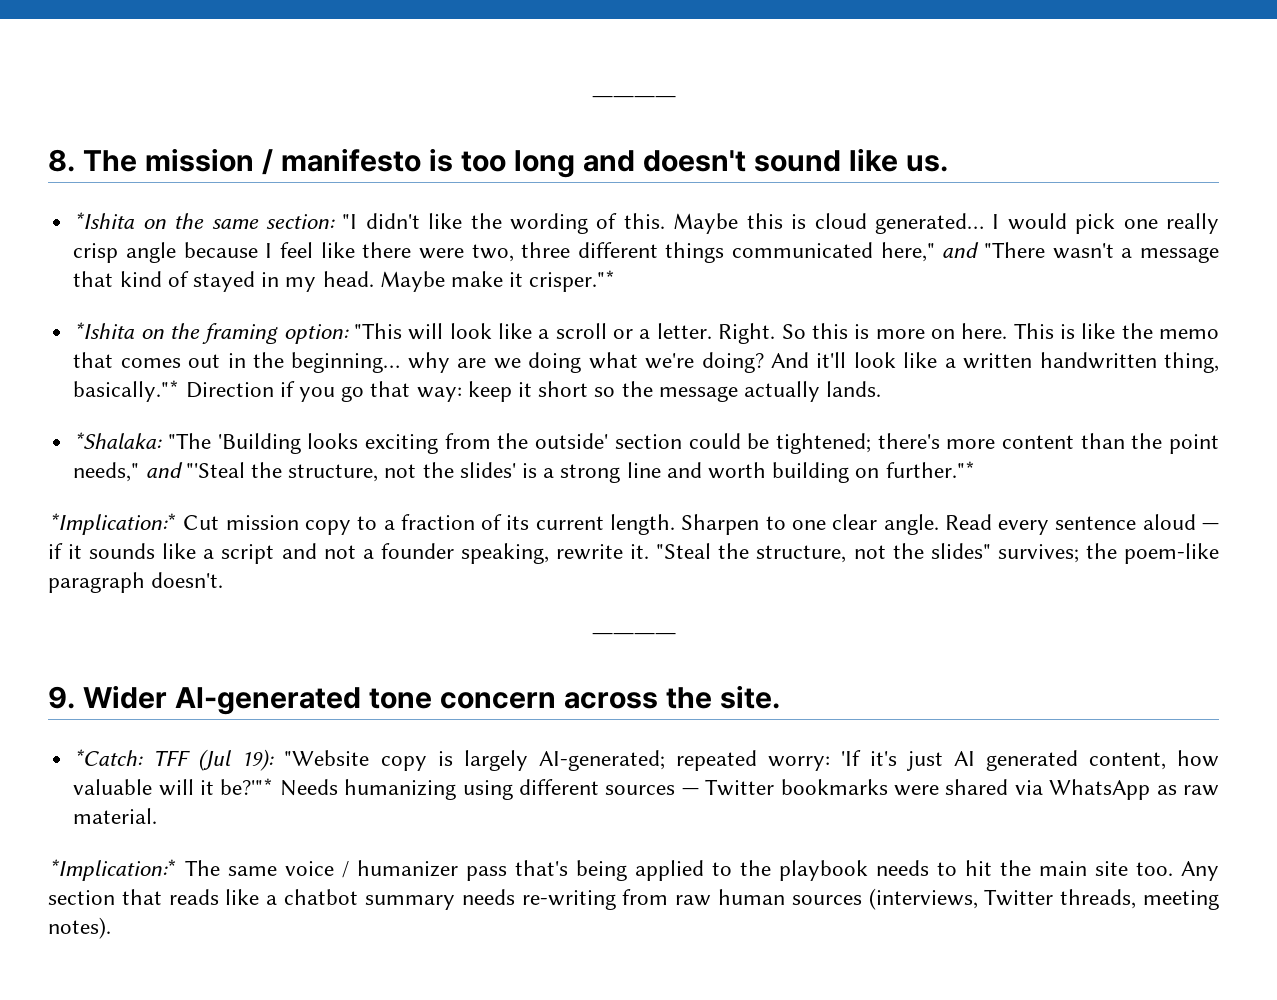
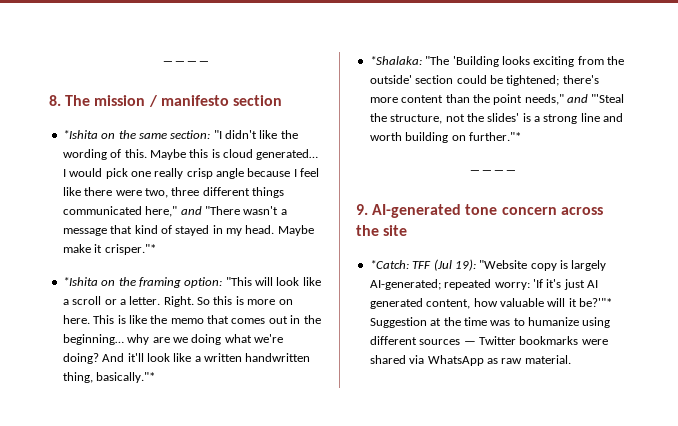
- 8. The mission / manifesto is too long and doesn't sound like us.
+ 8. The mission / manifesto section
- And it'll look like a written handwritten thing, basically."* Direction if you go that way: keep it short so the message actually lands.
+ And it'll look like a written handwritten thing, basically."*
- *Implication:* Cut mission copy to a fraction of its current length. Sharpen to one clear angle. Read every sentence aloud — if it sounds like a script and not a founder speaking, rewrite it. "Steal the structure, not the slides" survives; the poem-like paragraph doesn't.
- 9. Wider AI-generated tone concern across the site.
+ 9. AI-generated tone concern across the site
- *Catch: TFF (Jul 19): "Website copy is largely AI-generated; repeated worry: 'If it's just AI generated content, how valuable will it be?'"* Needs humanizing using different sources — Twitter bookmarks were shared via WhatsApp as raw material.
+ *Catch: TFF (Jul 19): "Website copy is largely AI-generated; repeated worry: 'If it's just AI generated content, how valuable will it be?'"* Suggestion at the time was to humanize using different sources — Twitter bookmarks were shared via WhatsApp as raw material.
- *Implication:* The same voice / humanizer pass that's being applied to the playbook needs to hit the main site too. Any section that reads like a chatbot summary needs re-writing from raw human sources (interviews, Twitter threads, meeting notes).

